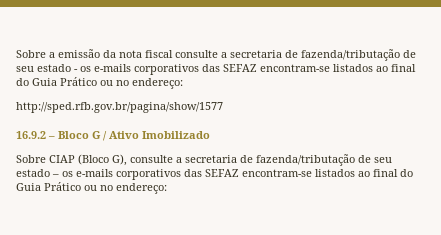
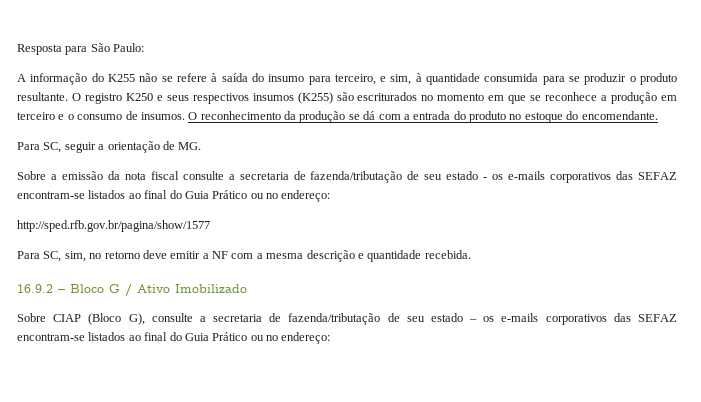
+ Resposta para São Paulo:
+ A informação do K255 não se refere à saída do insumo para terceiro, e sim, à quantidade consumida para se produzir o produto resultante. O registro K250 e seus respectivos insumos (K255) são escriturados no momento em que se reconhece a produção em terceiro e o consumo de insumos. O reconhecimento da produção se dá com a entrada do produto no estoque do encomendante.
+ Para SC, seguir a orientação de MG.
+ Para SC, sim, no retorno deve emitir a NF com a mesma descrição e quantidade recebida.

